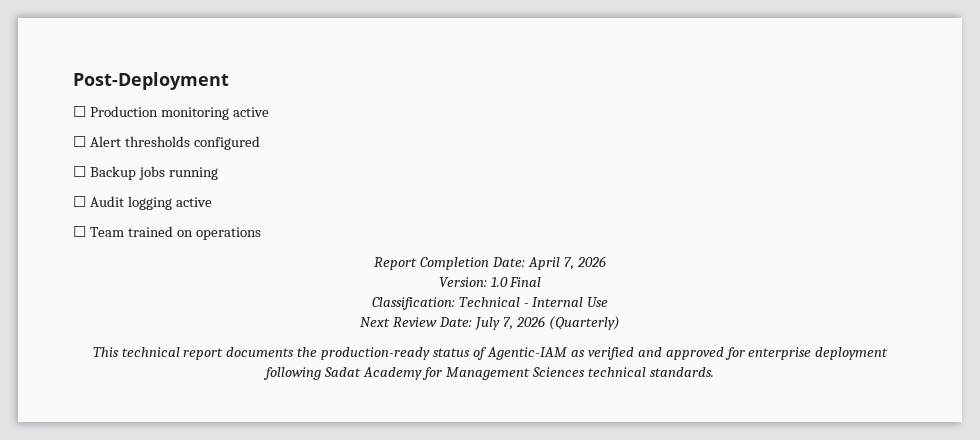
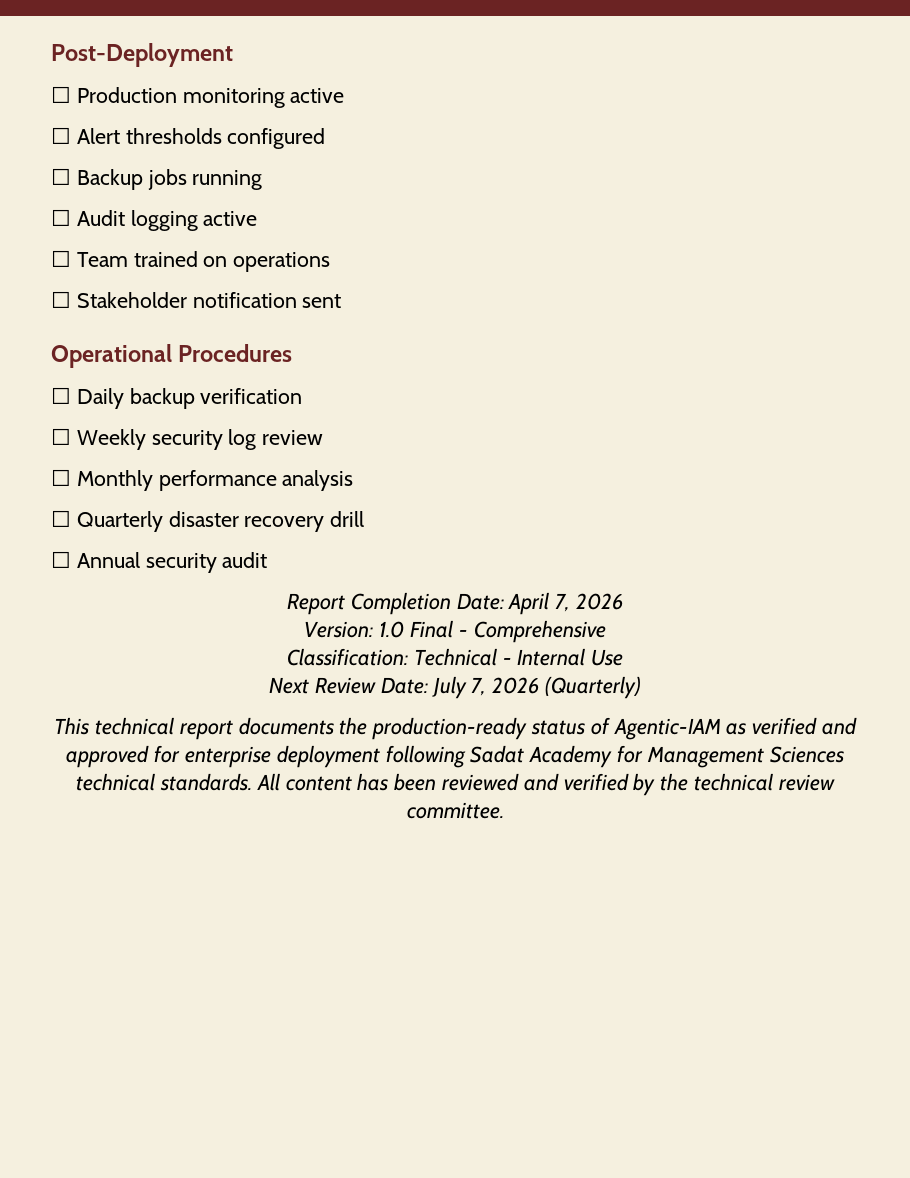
+ ☐ Stakeholder notification sent
+ Operational Procedures
+ ☐ Daily backup verification
+ ☐ Weekly security log review
+ ☐ Monthly performance analysis
+ ☐ Quarterly disaster recovery drill
+ ☐ Annual security audit
- Version: 1.0 Final
+ Version: 1.0 Final - Comprehensive
+ All content has been reviewed and verified by the technical review committee.

